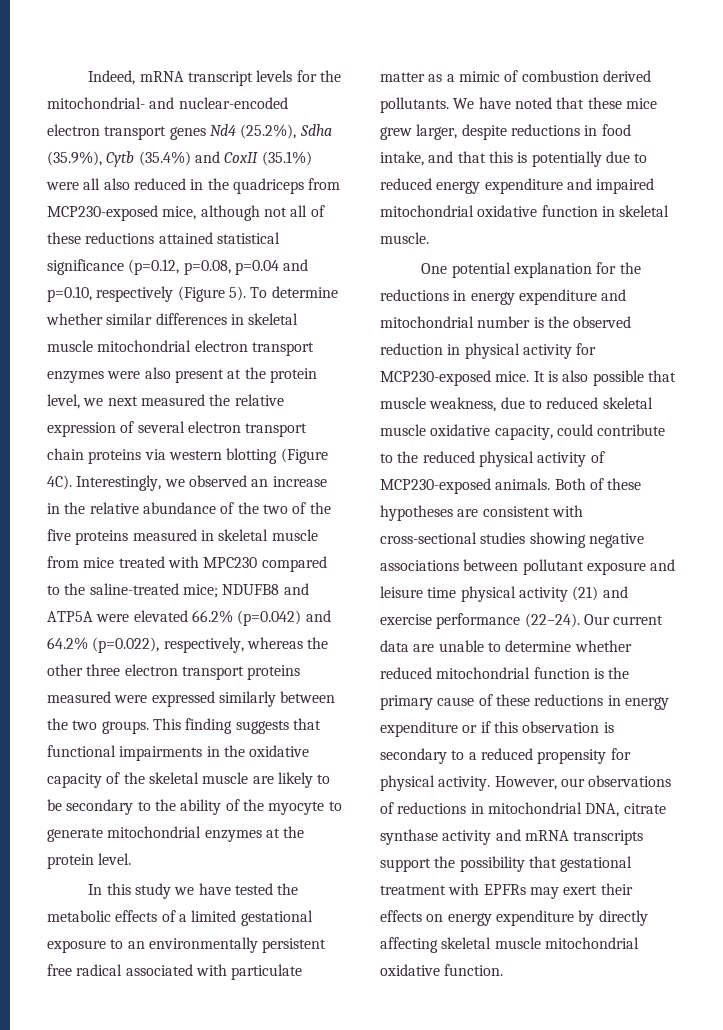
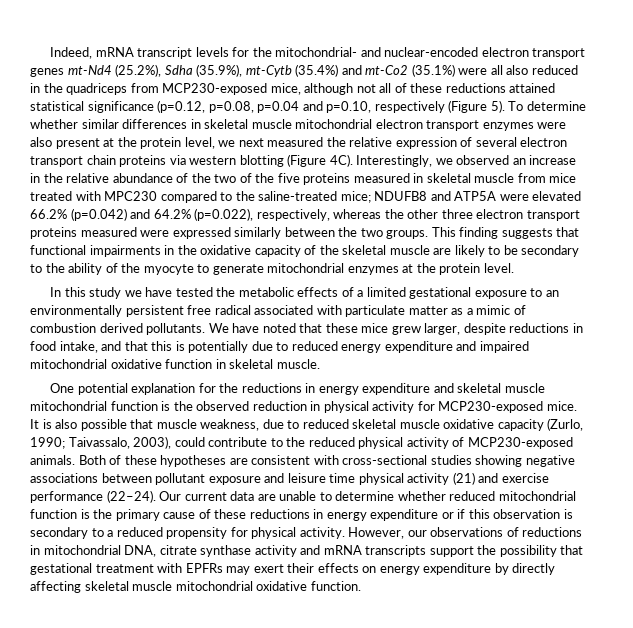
- Indeed, mRNA transcript levels for the mitochondrial- and nuclear-encoded electron transport genes Nd4 (25.2%), Sdha (35.9%), Cytb (35.4%) and CoxII (35.1%) were all also reduced in the quadriceps from MCP230-exposed mice, although not all of these reductions attained statistical significance (p=0.12, p=0.08, p=0.04 and p=0.10, respectively (Figure 5).
+ Indeed, mRNA transcript levels for the mitochondrial- and nuclear-encoded electron transport genes mt-Nd4 (25.2%), Sdha (35.9%), mt-Cytb (35.4%) and mt-Co2 (35.1%) were all also reduced in the quadriceps from MCP230-exposed mice, although not all of these reductions attained statistical significance (p=0.12, p=0.08, p=0.04 and p=0.10, respectively (Figure 5).
- One potential explanation for the reductions in energy expenditure and mitochondrial number is the observed reduction in physical activity for MCP230-exposed mice.
+ One potential explanation for the reductions in energy expenditure and skeletal muscle mitochondrial function is the observed reduction in physical activity for MCP230-exposed mice.
- It is also possible that muscle weakness, due to reduced skeletal muscle oxidative capacity, could contribute to the reduced physical activity of MCP230-exposed animals.
+ It is also possible that muscle weakness, due to reduced skeletal muscle oxidative capacity (Zurlo, 1990; Taivassalo, 2003), could contribute to the reduced physical activity of MCP230-exposed animals.

